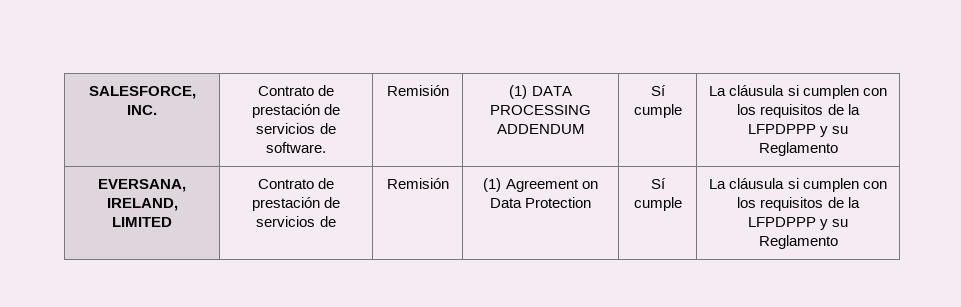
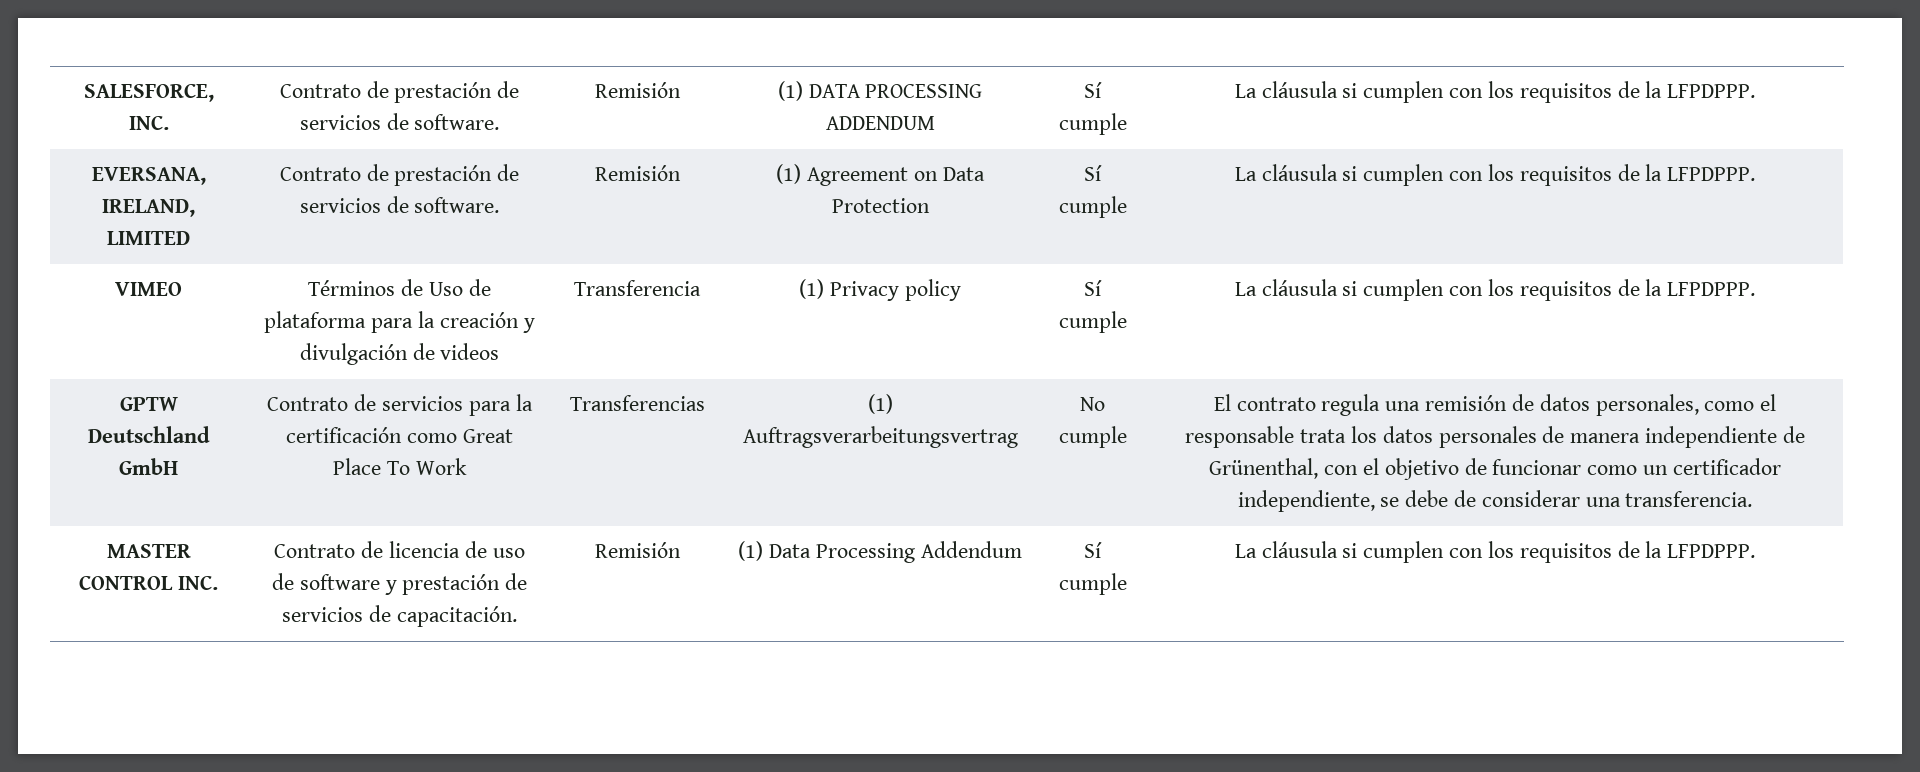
- SALESFORCE, INC. | Contrato de prestación de servicios de software. | Remisión | (1) DATA PROCESSING ADDENDUM | Sí cumple | La cláusula si cumplen con los requisitos de la LFPDPPP y su Reglamento
+ SALESFORCE, INC. | Contrato de prestación de servicios de software. | Remisión | (1) DATA PROCESSING ADDENDUM | Sí cumple | La cláusula si cumplen con los requisitos de la LFPDPPP.
- EVERSANA, IRELAND, LIMITED | Contrato de prestación de servicios de | Remisión | (1) Agreement on Data Protection | Sí cumple | La cláusula si cumplen con los requisitos de la LFPDPPP y su Reglamento
+ EVERSANA, IRELAND, LIMITED | Contrato de prestación de servicios de software. | Remisión | (1) Agreement on Data Protection | Sí cumple | La cláusula si cumplen con los requisitos de la LFPDPPP.
+ VIMEO | Términos de Uso de plataforma para la creación y divulgación de videos | Transferencia | (1) Privacy policy | Sí cumple | La cláusula si cumplen con los requisitos de la LFPDPPP.
+ GPTW Deutschland GmbH | Contrato de servicios para la certificación como Great Place To Work | Transferencias | (1) Auftragsverarbeitungsvertrag | No cumple | El contrato regula una remisión de datos personales, como el responsable trata los datos personales de manera independiente de Grünenthal, con el objetivo de funcionar como un certificador independiente, se debe de considerar una transferencia.
+ MASTER CONTROL INC. | Contrato de licencia de uso de software y prestación de servicios de capacitación. | Remisión | (1) Data Processing Addendum | Sí cumple | La cláusula si cumplen con los requisitos de la LFPDPPP.

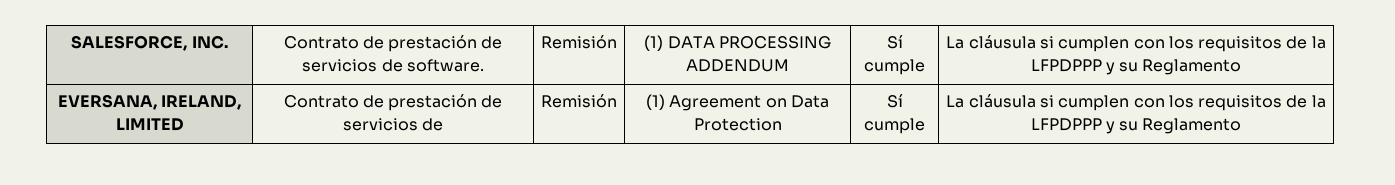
- SALESFORCE, INC. | Contrato de prestación de servicios de software. | Remisión | (1) DATA PROCESSING ADDENDUM | Sí cumple | La cláusula si cumplen con los requisitos de la LFPDPPP.
+ SALESFORCE, INC. | Contrato de prestación de servicios de software. | Remisión | (1) DATA PROCESSING ADDENDUM | Sí cumple | La cláusula si cumplen con los requisitos de la LFPDPPP y su Reglamento
- EVERSANA, IRELAND, LIMITED | Contrato de prestación de servicios de software. | Remisión | (1) Agreement on Data Protection | Sí cumple | La cláusula si cumplen con los requisitos de la LFPDPPP.
- VIMEO | Términos de Uso de plataforma para la creación y divulgación de videos | Transferencia | (1) Privacy policy | Sí cumple | La cláusula si cumplen con los requisitos de la LFPDPPP.
- GPTW Deutschland GmbH | Contrato de servicios para la certificación como Great Place To Work | Transferencias | (1) Auftragsverarbeitungsvertrag | No cumple | El contrato regula una remisión de datos personales, como el responsable trata los datos personales de manera independiente de Grünenthal, con el objetivo de funcionar como un certificador independiente, se debe de considerar una transferencia.
- MASTER CONTROL INC. | Contrato de licencia de uso de software y prestación de servicios de capacitación. | Remisión | (1) Data Processing Addendum | Sí cumple | La cláusula si cumplen con los requisitos de la LFPDPPP.
+ EVERSANA, IRELAND, LIMITED | Contrato de prestación de servicios de | Remisión | (1) Agreement on Data Protection | Sí cumple | La cláusula si cumplen con los requisitos de la LFPDPPP y su Reglamento

